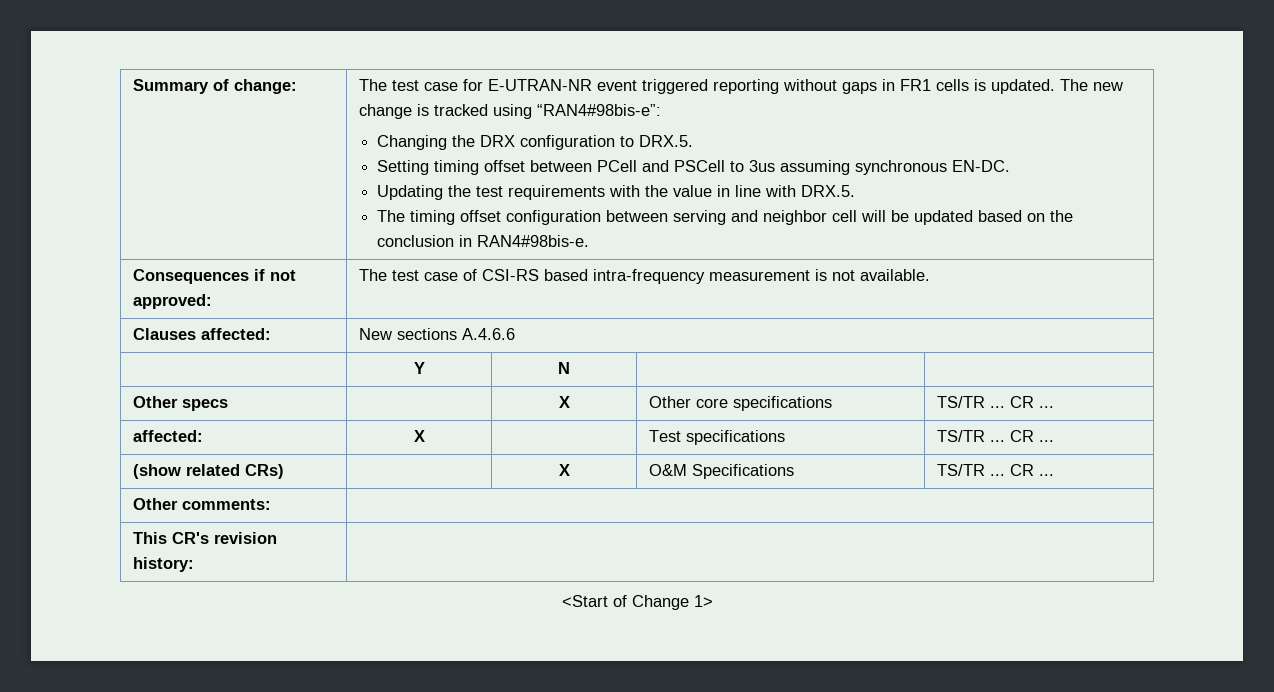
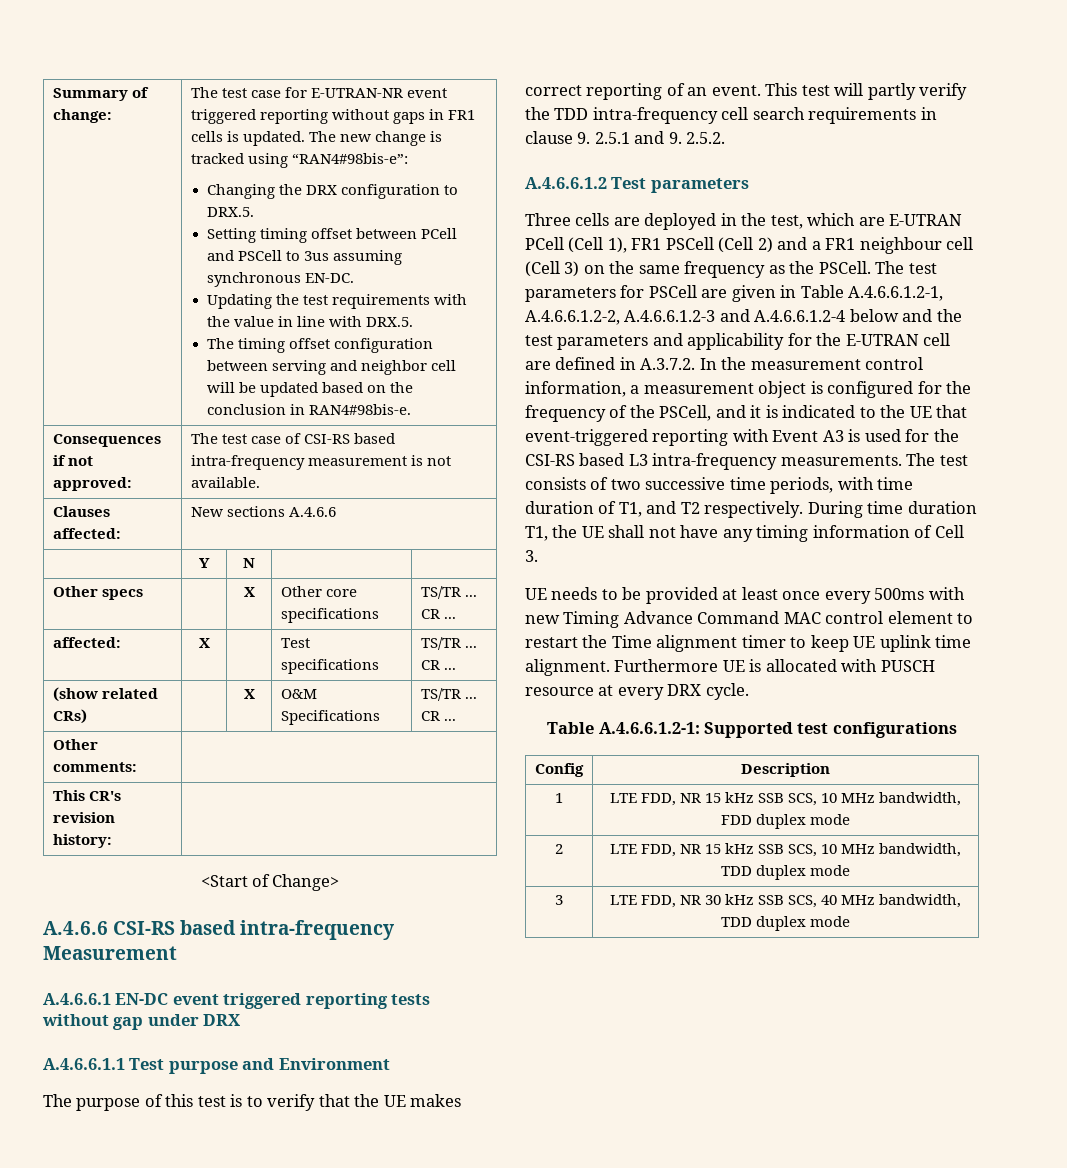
- <Start of Change 1>
+ <Start of Change>
+ A.4.6.6 CSI-RS based intra-frequency Measurement
+ A.4.6.6.1 EN-DC event triggered reporting tests without gap under DRX
+ A.4.6.6.1.1 Test purpose and Environment
+ The purpose of this test is to verify that the UE makes correct reporting of an event. This test will partly verify the TDD intra-frequency cell search requirements in clause 9. 2.5.1 and 9. 2.5.2.
+ A.4.6.6.1.2 Test parameters
+ Three cells are deployed in the test, which are E-UTRAN PCell (Cell 1), FR1 PSCell (Cell 2) and a FR1 neighbour cell (Cell 3) on the same frequency as the PSCell. The test parameters for PSCell are given in Table A.4.6.6.1.2-1, A.4.6.6.1.2-2, A.4.6.6.1.2-3 and A.4.6.6.1.2-4 below and the test parameters and applicability for the E-UTRAN cell are defined in A.3.7.2. In the measurement control information, a measurement object is configured for the frequency of the PSCell, and it is indicated to the UE that event-triggered reporting with Event A3 is used for the CSI-RS based L3 intra-frequency measurements. The test consists of two successive time periods, with time duration of T1, and T2 respectively. During time duration T1, the UE shall not have any timing information of Cell 3.
+ UE needs to be provided at least once every 500ms with new Timing Advance Command MAC control element to restart the Time alignment timer to keep UE uplink time alignment. Furthermore UE is allocated with PUSCH resource at every DRX cycle.
+ Table A.4.6.6.1.2-1: Supported test configurations
+ Config | Description
+ 1 | LTE FDD, NR 15 kHz SSB SCS, 10 MHz bandwidth, FDD duplex mode
+ 2 | LTE FDD, NR 15 kHz SSB SCS, 10 MHz bandwidth, TDD duplex mode
+ 3 | LTE FDD, NR 30 kHz SSB SCS, 40 MHz bandwidth, TDD duplex mode

